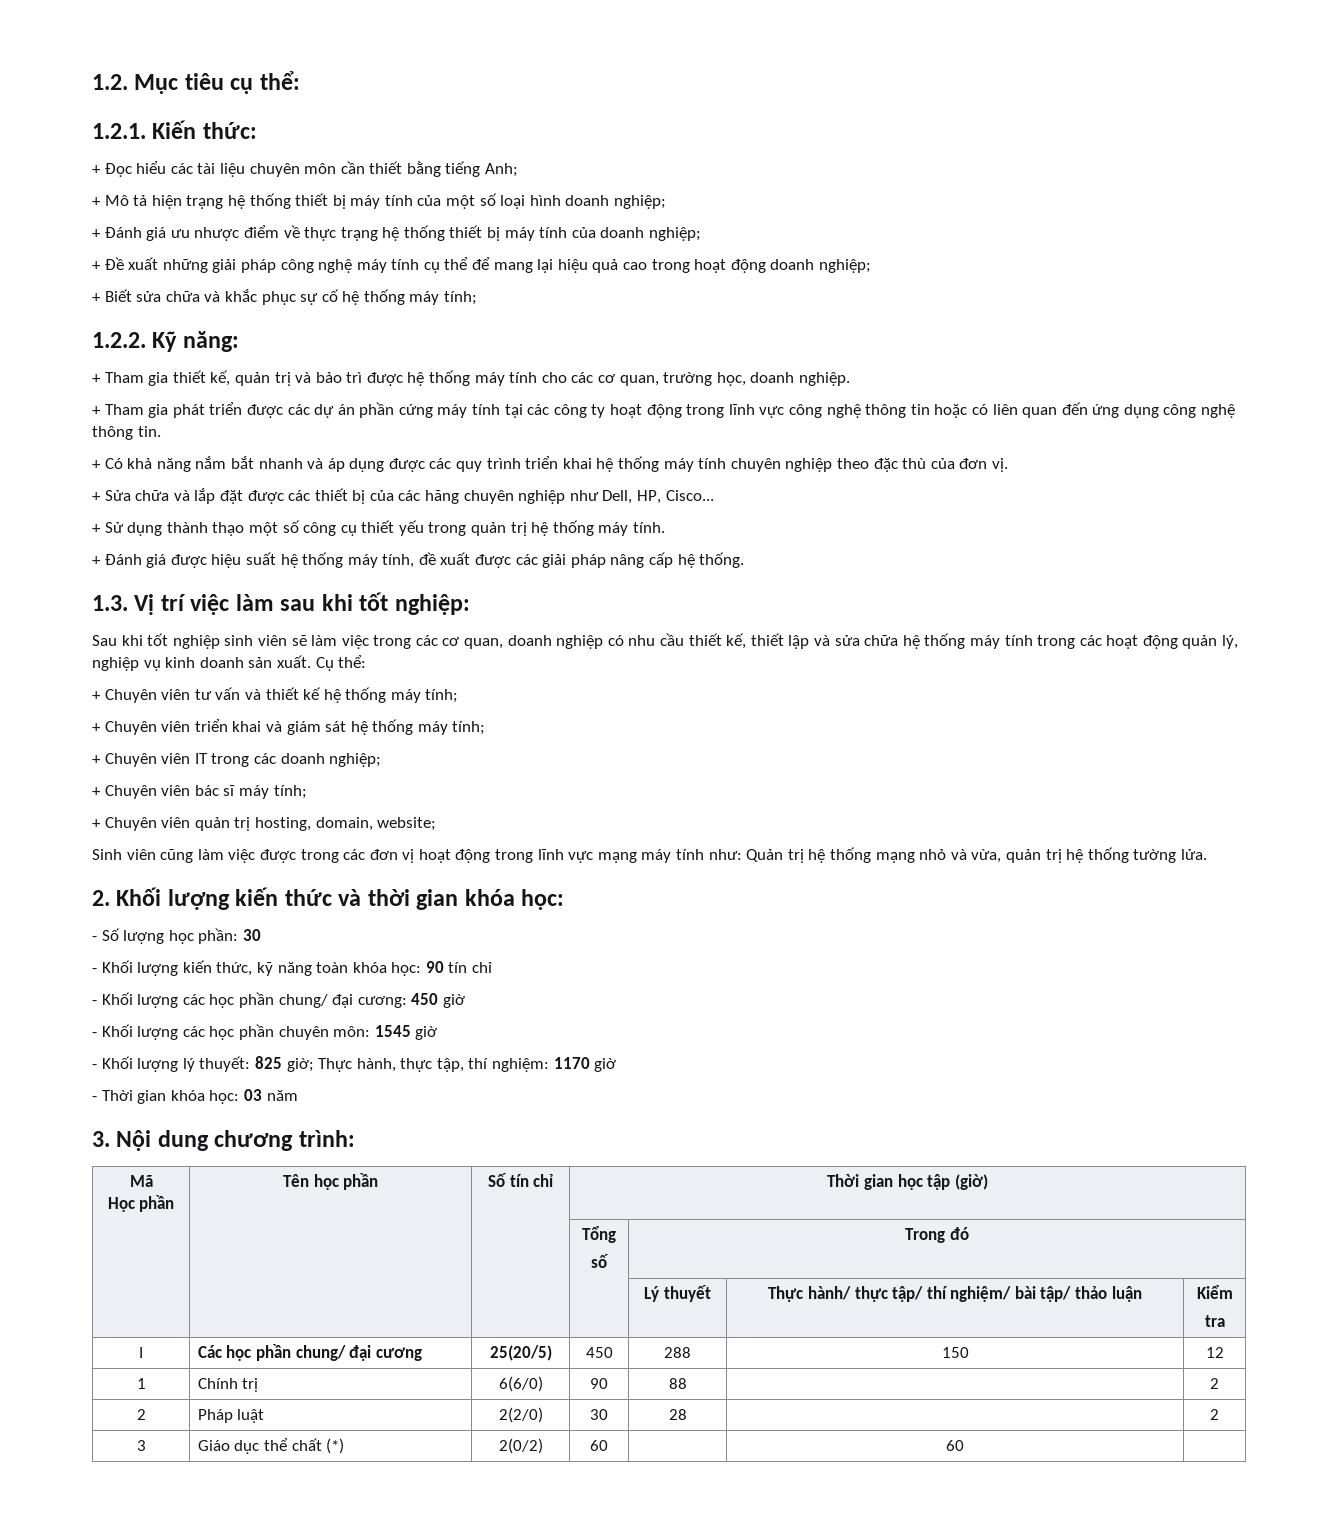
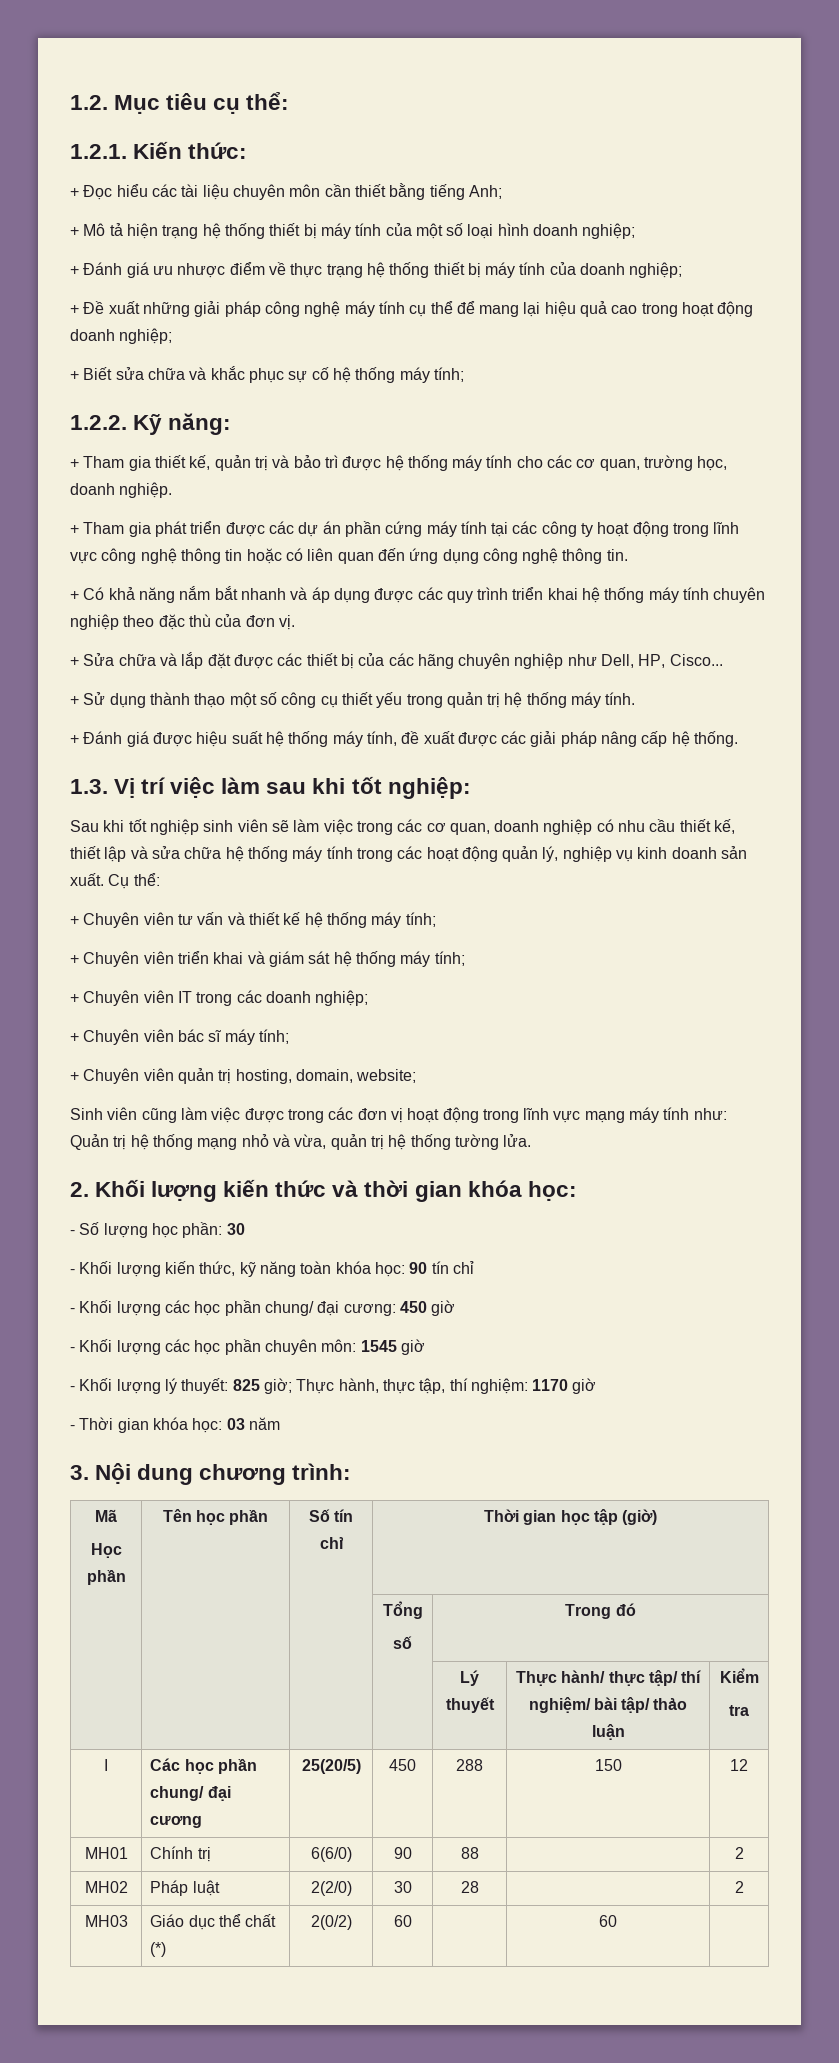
- 1 | Chính trị | 6(6/0) | 90 | 88 | | 2
+ MH01 | Chính trị | 6(6/0) | 90 | 88 | | 2
- 2 | Pháp luật | 2(2/0) | 30 | 28 | | 2
+ MH02 | Pháp luật | 2(2/0) | 30 | 28 | | 2
- 3 | Giáo dục thể chất (*) | 2(0/2) | 60 | | 60 |
+ MH03 | Giáo dục thể chất (*) | 2(0/2) | 60 | | 60 |

